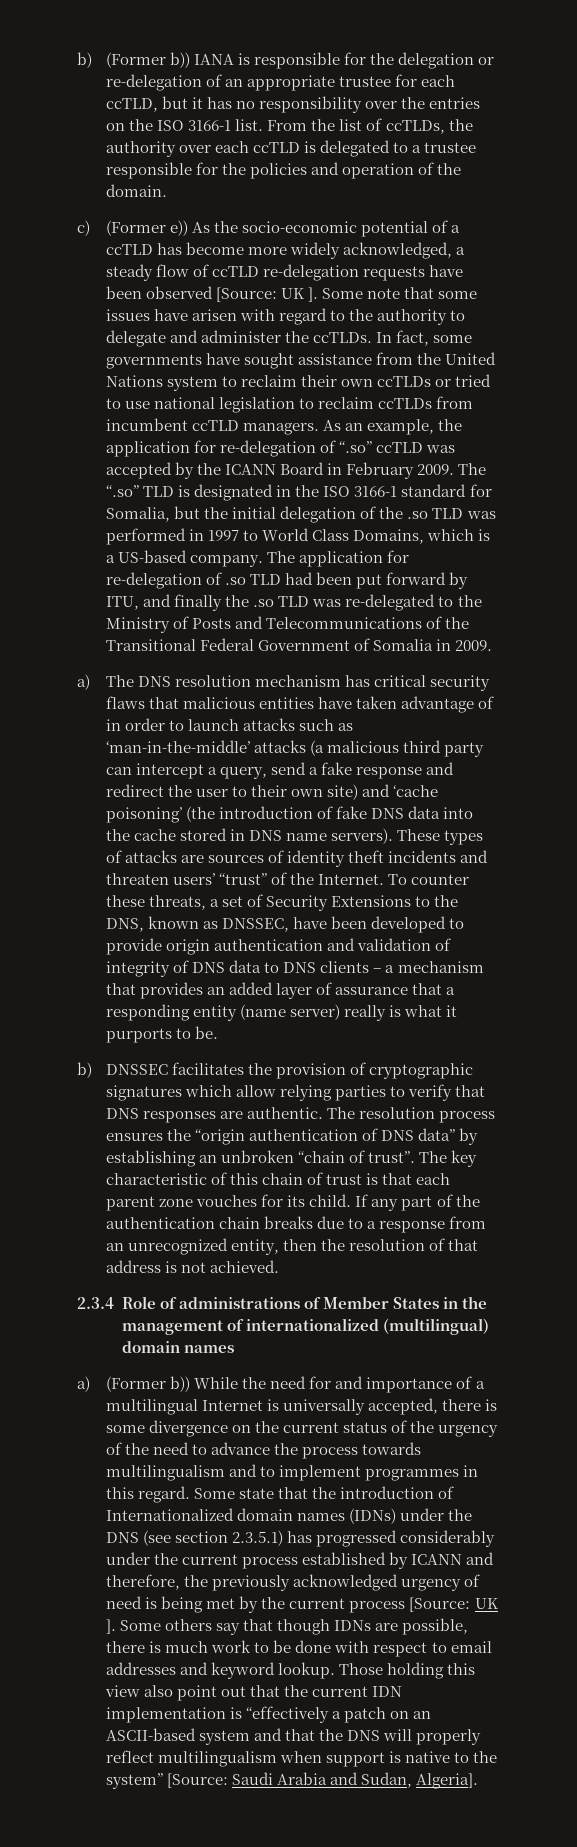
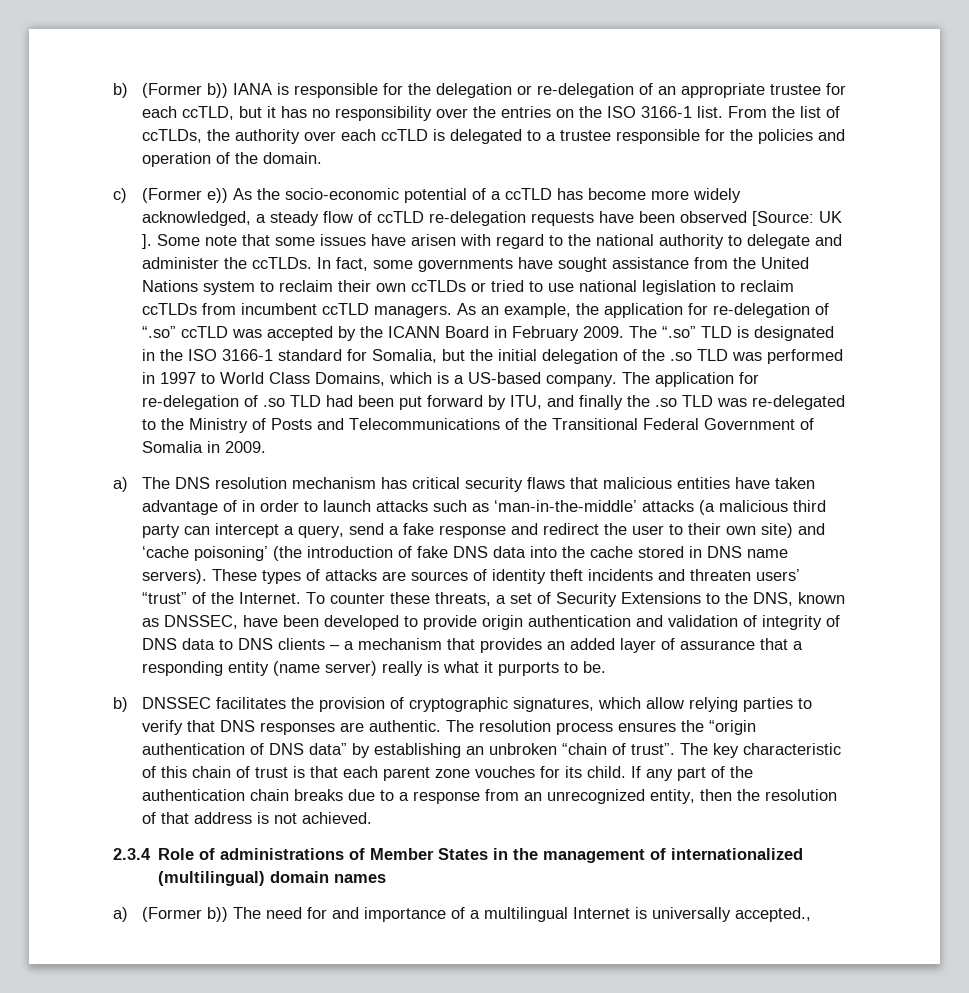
- Some note that some issues have arisen with regard to the authority to delegate and administer the ccTLDs.
+ Some note that some issues have arisen with regard to the national authority to delegate and administer the ccTLDs.
- b) DNSSEC facilitates the provision of cryptographic signatures which allow relying parties to verify that DNS responses are authentic.
+ b) DNSSEC facilitates the provision of cryptographic signatures, which allow relying parties to verify that DNS responses are authentic.
- a) (Former b)) While the need for and importance of a multilingual Internet is universally accepted, there is some divergence on the current status of the urgency of the need to advance the process towards multilingualism and to implement programmes in this regard. Some state that the introduction of Internationalized domain names (IDNs) under the DNS (see section 2.3.5.1) has progressed considerably under the current process established by ICANN and therefore, the previously acknowledged urgency of need is being met by the current process [Source: UK ]. Some others say that though IDNs are possible, there is much work to be done with respect to email addresses and keyword lookup. Those holding this view also point out that the current IDN implementation is “effectively a patch on an ASCII-based system and that the DNS will properly reflect multilingualism when support is native to the system” [Source: Saudi Arabia and Sudan, Algeria].
+ a) (Former b)) The need for and importance of a multilingual Internet is universally accepted.,

